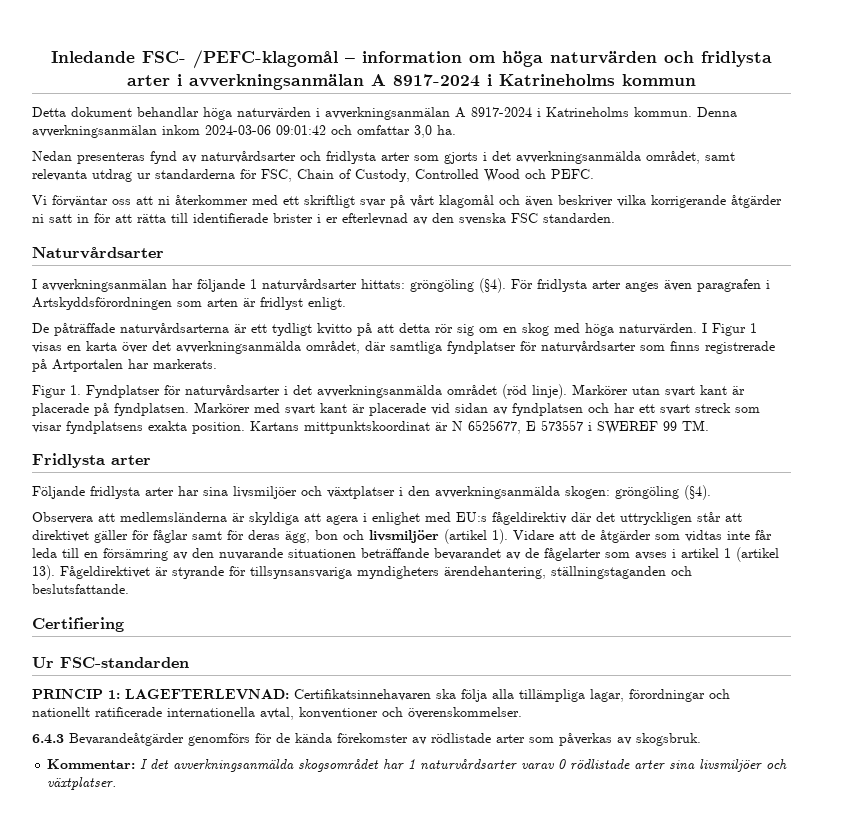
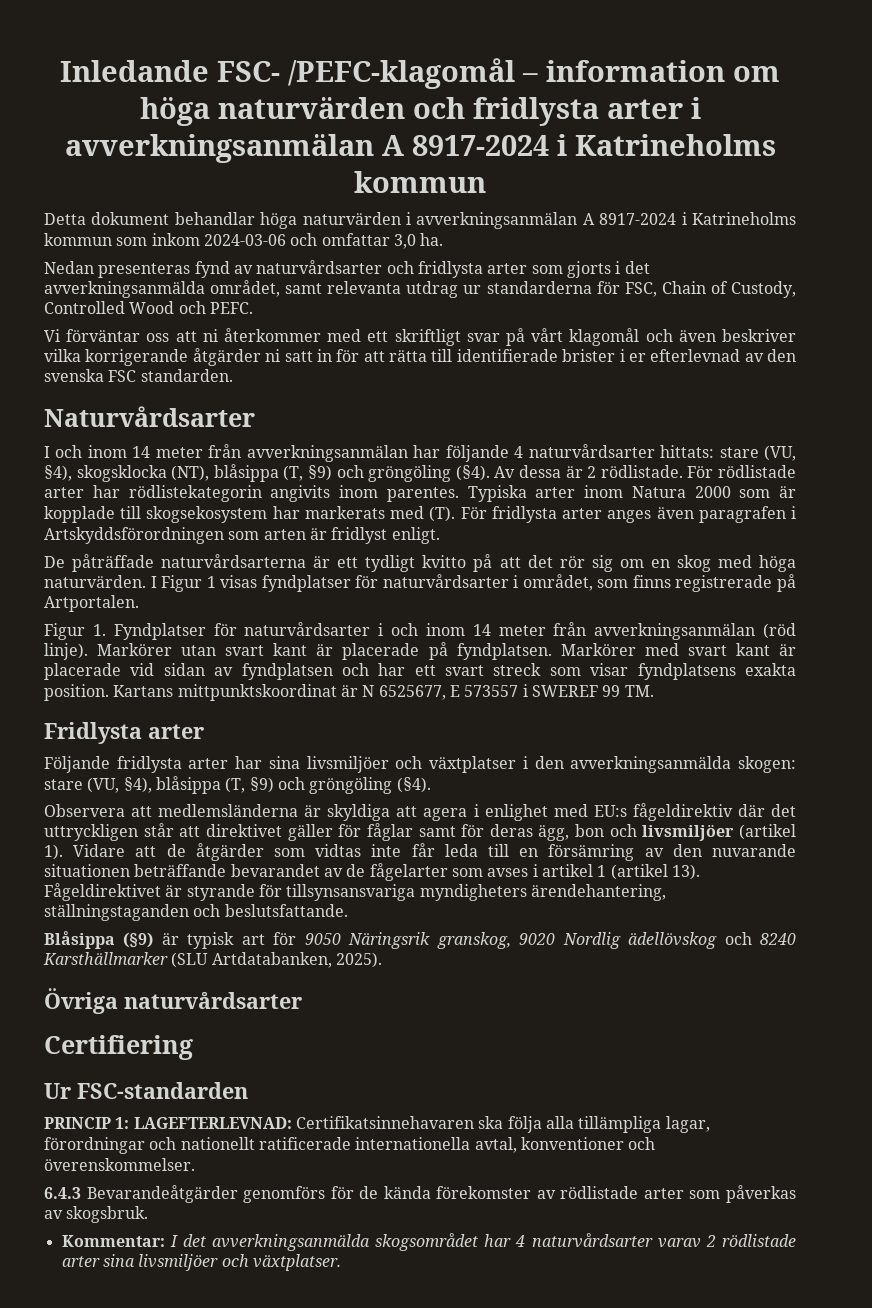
- Detta dokument behandlar höga naturvärden i avverkningsanmälan A 8917-2024 i Katrineholms kommun. Denna avverkningsanmälan inkom 2024-03-06 09:01:42 och omfattar 3,0 ha.
+ Detta dokument behandlar höga naturvärden i avverkningsanmälan A 8917-2024 i Katrineholms kommun som inkom 2024-03-06 och omfattar 3,0 ha.
- I avverkningsanmälan har följande 1 naturvårdsarter hittats: gröngöling (§4). För fridlysta arter anges även paragrafen i Artskyddsförordningen som arten är fridlyst enligt.
+ I och inom 14 meter från avverkningsanmälan har följande 4 naturvårdsarter hittats: stare (VU, §4), skogsklocka (NT), blåsippa (T, §9) och gröngöling (§4). Av dessa är 2 rödlistade. För rödlistade arter har rödlistekategorin angivits inom parentes. Typiska arter inom Natura 2000 som är kopplade till skogsekosystem har markerats med (T). För fridlysta arter anges även paragrafen i Artskyddsförordningen som arten är fridlyst enligt.
- De påträffade naturvårdsarterna är ett tydligt kvitto på att detta rör sig om en skog med höga naturvärden.
+ De påträffade naturvårdsarterna är ett tydligt kvitto på att det rör sig om en skog med höga naturvärden.
- I Figur 1 visas en karta över det avverkningsanmälda området, där samtliga fyndplatser för naturvårdsarter som finns registrerade på Artportalen har markerats.
+ I Figur 1 visas fyndplatser för naturvårdsarter i området, som finns registrerade på Artportalen.
- Figur 1. Fyndplatser för naturvårdsarter i det avverkningsanmälda området (röd linje).
+ Figur 1. Fyndplatser för naturvårdsarter i och inom 14 meter från avverkningsanmälan (röd linje).
- Följande fridlysta arter har sina livsmiljöer och växtplatser i den avverkningsanmälda skogen: gröngöling (§4).
+ Följande fridlysta arter har sina livsmiljöer och växtplatser i den avverkningsanmälda skogen: stare (VU, §4), blåsippa (T, §9) och gröngöling (§4).
+ Blåsippa (§9) är typisk art för 9050 Näringsrik granskog, 9020 Nordlig ädellövskog och 8240 Karsthällmarker (SLU Artdatabanken, 2025).
+ Övriga naturvårdsarter
- Kommentar: I det avverkningsanmälda skogsområdet har 1 naturvårdsarter varav 0 rödlistade arter sina livsmiljöer och växtplatser.
+ Kommentar: I det avverkningsanmälda skogsområdet har 4 naturvårdsarter varav 2 rödlistade arter sina livsmiljöer och växtplatser.

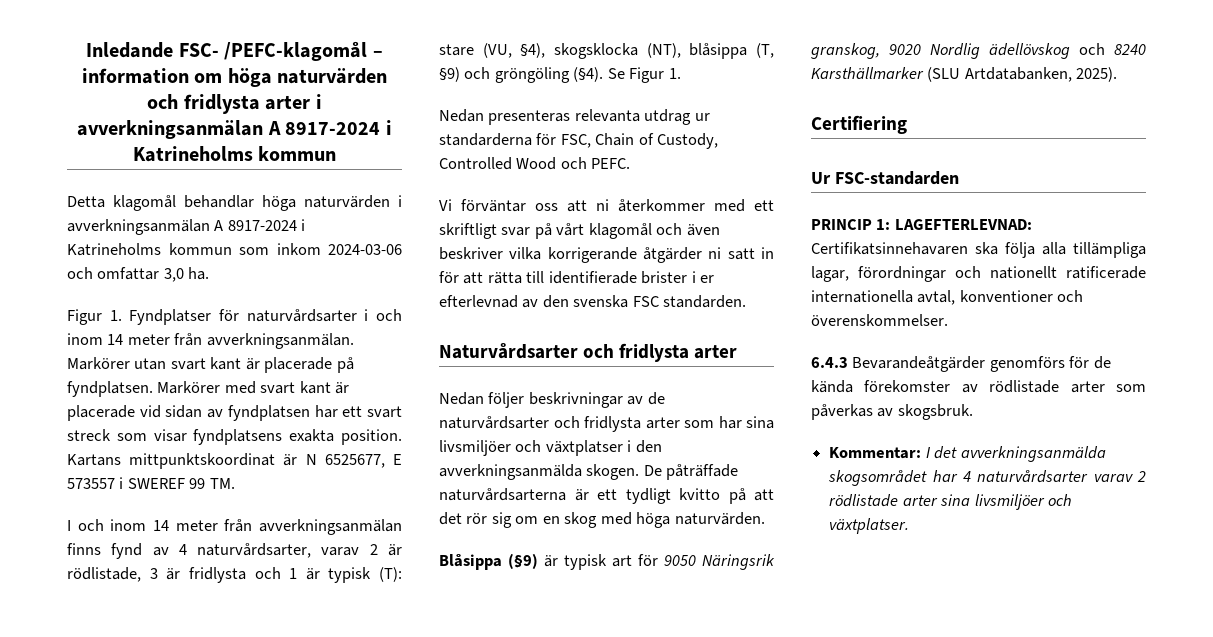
- Detta dokument behandlar höga naturvärden i avverkningsanmälan A 8917-2024 i Katrineholms kommun som inkom 2024-03-06 och omfattar 3,0 ha.
+ Detta klagomål behandlar höga naturvärden i avverkningsanmälan A 8917-2024 i Katrineholms kommun som inkom 2024-03-06 och omfattar 3,0 ha.
- Nedan presenteras fynd av naturvårdsarter och fridlysta arter som gjorts i det avverkningsanmälda området, samt relevanta utdrag ur standarderna för FSC, Chain of Custody, Controlled Wood och PEFC.
+ Figur 1. Fyndplatser för naturvårdsarter i och inom 14 meter från avverkningsanmälan. Markörer utan svart kant är placerade på fyndplatsen. Markörer med svart kant är placerade vid sidan av fyndplatsen har ett svart streck som visar fyndplatsens exakta position. Kartans mittpunktskoordinat är N 6525677, E 573557 i SWEREF 99 TM.
+ I och inom 14 meter från avverkningsanmälan finns fynd av 4 naturvårdsarter, varav 2 är rödlistade, 3 är fridlysta och 1 är typisk (T): stare (VU, §4), skogsklocka (NT), blåsippa (T, §9) och gröngöling (§4). Se Figur 1.
+ Nedan presenteras relevanta utdrag ur standarderna för FSC, Chain of Custody, Controlled Wood och PEFC.
- Naturvårdsarter
- I och inom 14 meter från avverkningsanmälan har följande 4 naturvårdsarter hittats: stare (VU, §4), skogsklocka (NT), blåsippa (T, §9) och gröngöling (§4). Av dessa är 2 rödlistade. För rödlistade arter har rödlistekategorin angivits inom parentes. Typiska arter inom Natura 2000 som är kopplade till skogsekosystem har markerats med (T). För fridlysta arter anges även paragrafen i Artskyddsförordningen som arten är fridlyst enligt.
- De påträffade naturvårdsarterna är ett tydligt kvitto på att det rör sig om en skog med höga naturvärden. I Figur 1 visas fyndplatser för naturvårdsarter i området, som finns registrerade på Artportalen.
- Figur 1. Fyndplatser för naturvårdsarter i och inom 14 meter från avverkningsanmälan (röd linje). Markörer utan svart kant är placerade på fyndplatsen. Markörer med svart kant är placerade vid sidan av fyndplatsen och har ett svart streck som visar fyndplatsens exakta position. Kartans mittpunktskoordinat är N 6525677, E 573557 i SWEREF 99 TM.
- Fridlysta arter
- Följande fridlysta arter har sina livsmiljöer och växtplatser i den avverkningsanmälda skogen: stare (VU, §4), blåsippa (T, §9) och gröngöling (§4).
- Observera att medlemsländerna är skyldiga att agera i enlighet med EU:s fågeldirektiv där det uttryckligen står att direktivet gäller för fåglar samt för deras ägg, bon och livsmiljöer (artikel 1). Vidare att de åtgärder som vidtas inte får leda till en försämring av den nuvarande situationen beträffande bevarandet av de fågelarter som avses i artikel 1 (artikel 13). Fågeldirektivet är styrande för tillsynsansvariga myndigheters ärendehantering, ställningstaganden och beslutsfattande.
+ Naturvårdsarter och fridlysta arter
+ Nedan följer beskrivningar av de naturvårdsarter och fridlysta arter som har sina livsmiljöer och växtplatser i den avverkningsanmälda skogen. De påträffade naturvårdsarterna är ett tydligt kvitto på att det rör sig om en skog med höga naturvärden.
- Övriga naturvårdsarter

